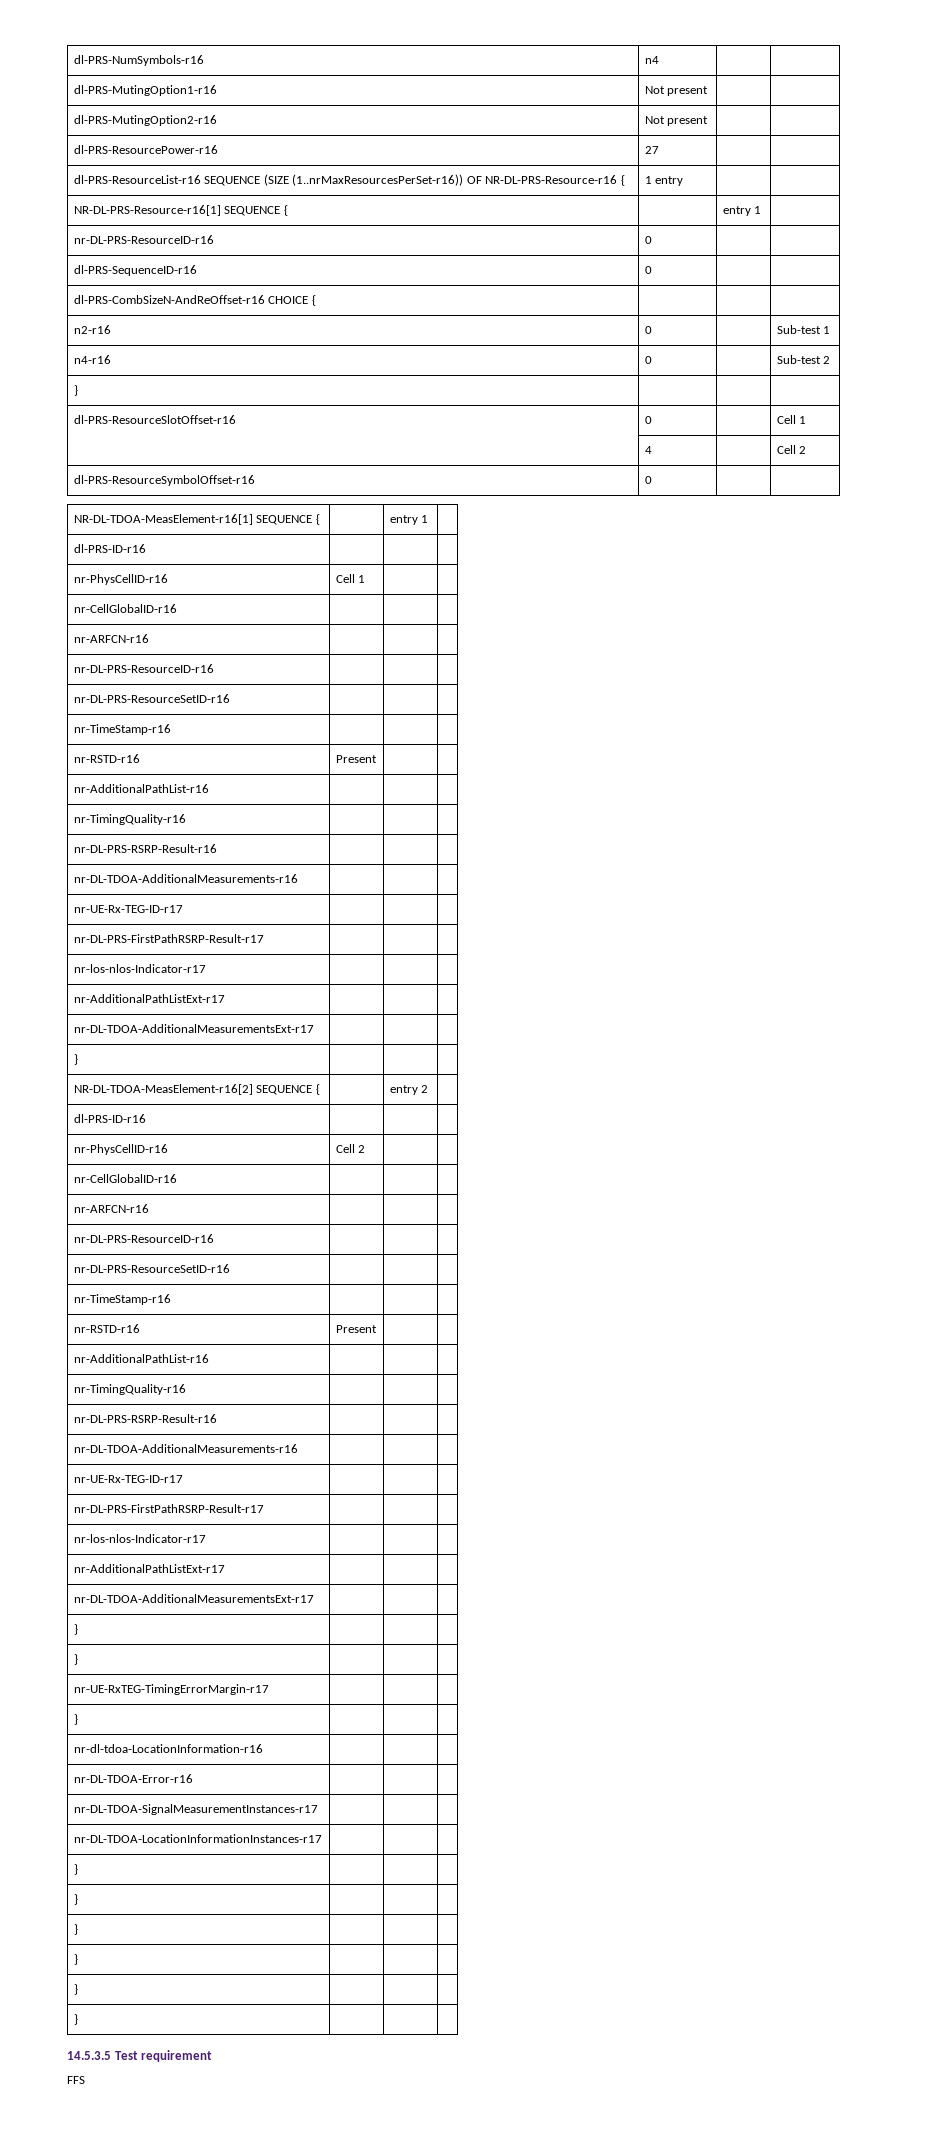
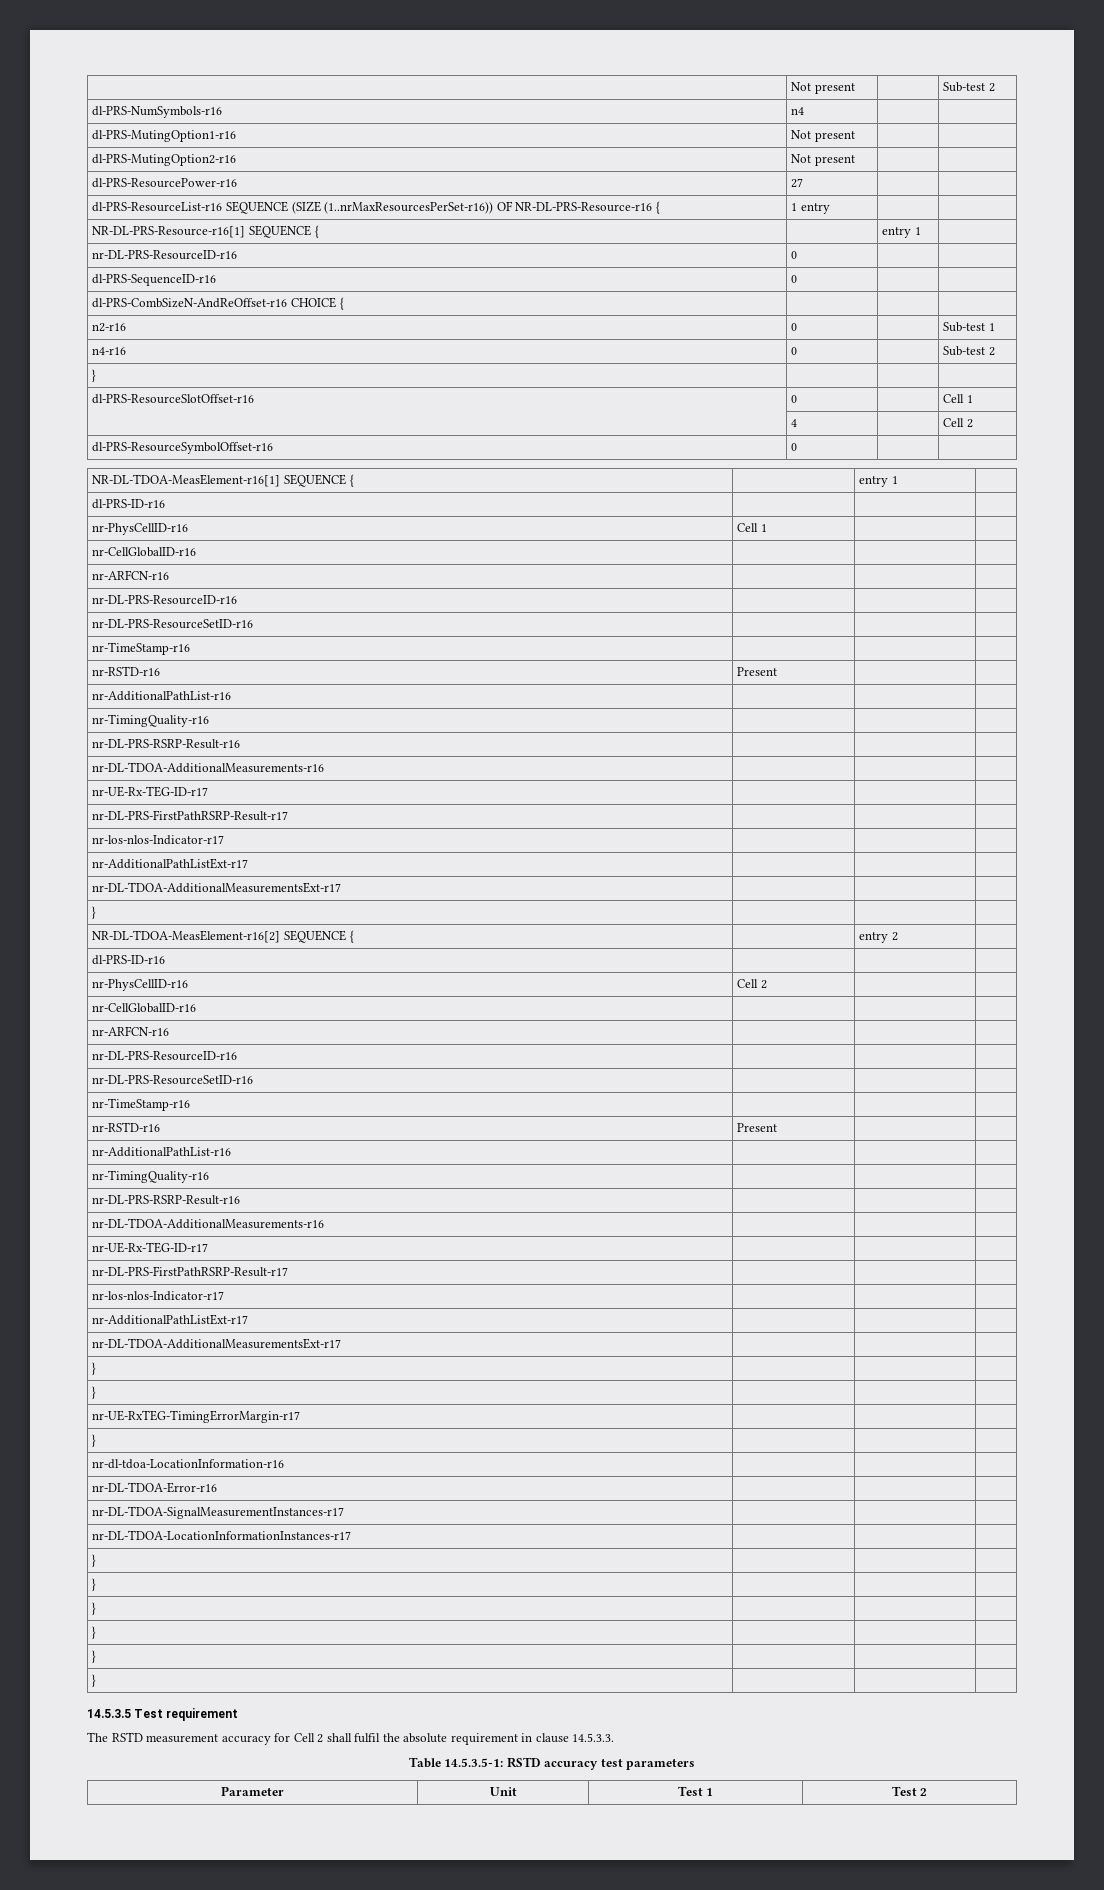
+ | Not present | | Sub-test 2
- FFS
+ The RSTD measurement accuracy for Cell 2 shall fulfil the absolute requirement in clause 14.5.3.3.
+ Table 14.5.3.5-1: RSTD accuracy test parameters
+ Parameter | Unit | Test 1 | Test 2

